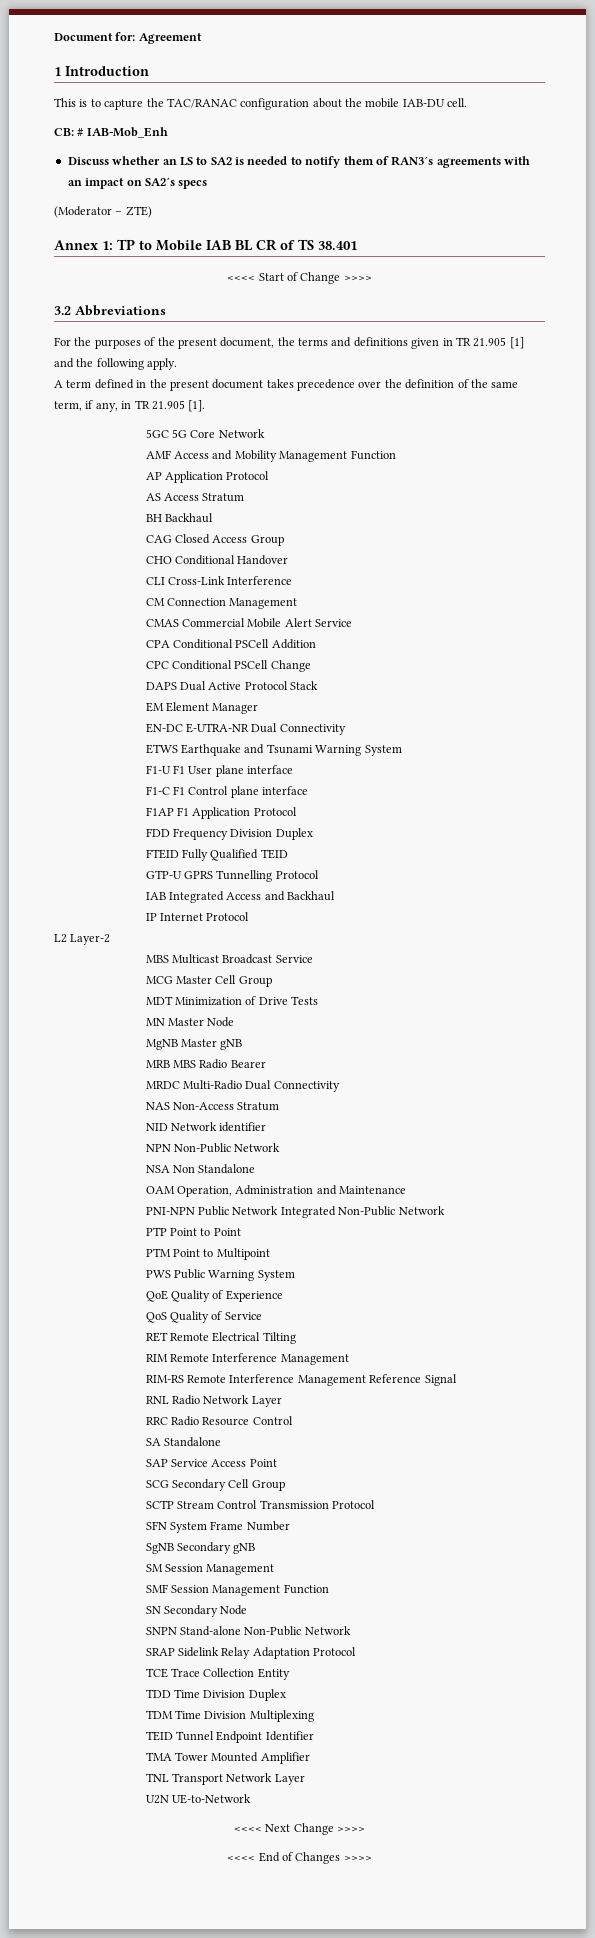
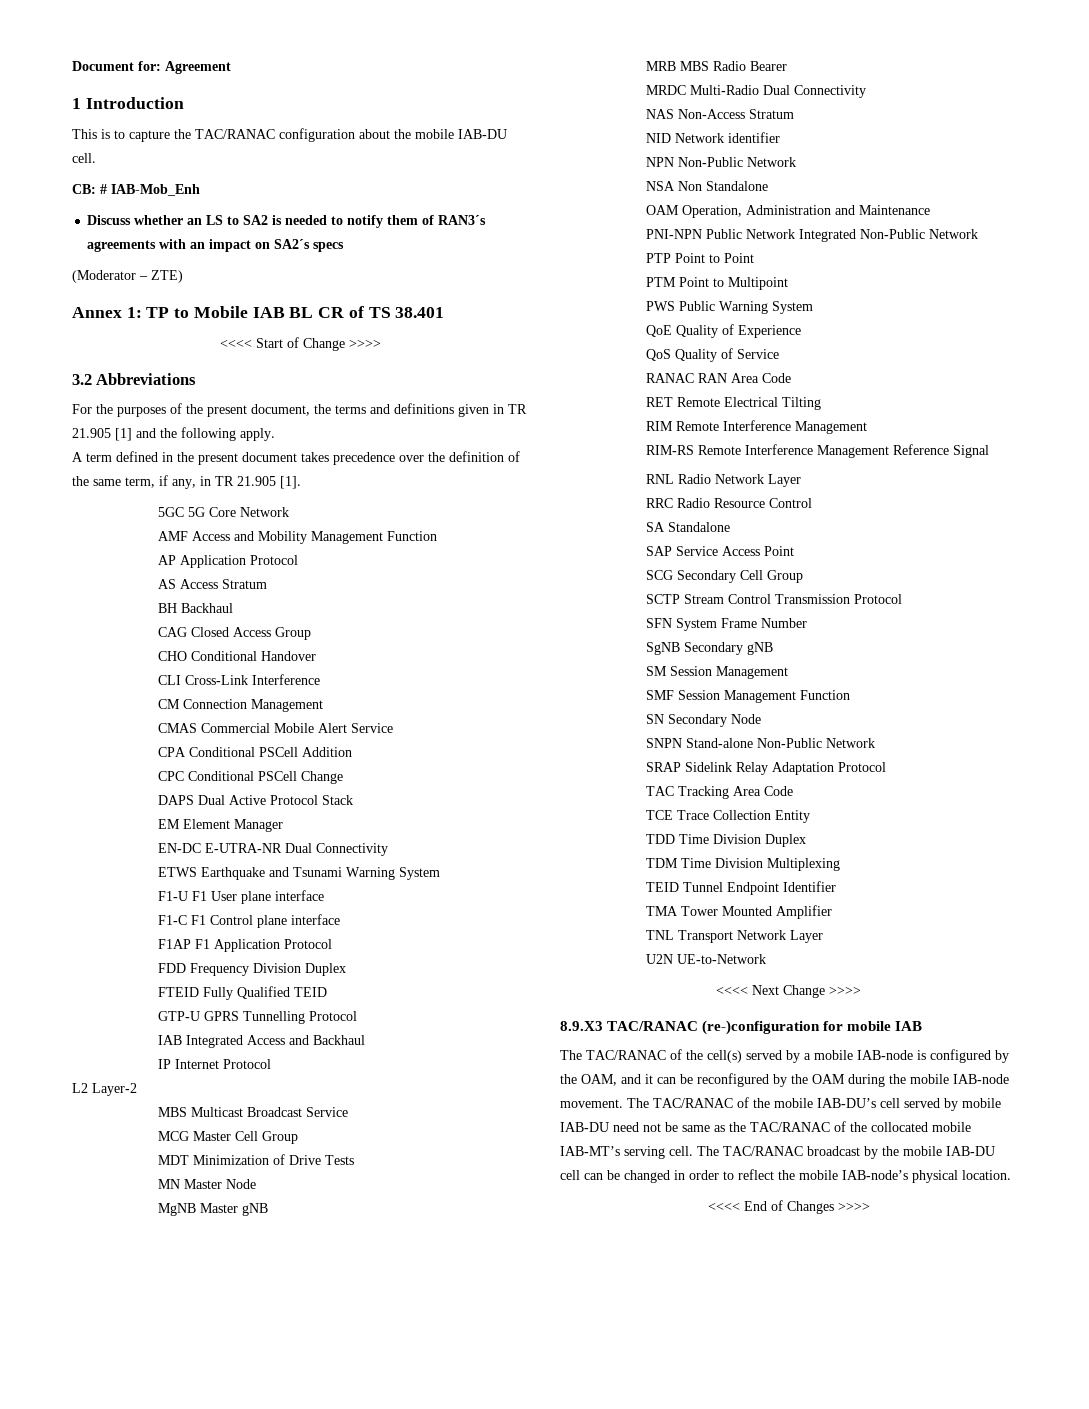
+ RANAC RAN Area Code
+ TAC Tracking Area Code
+ 8.9.X3 TAC/RANAC (re-)configuration for mobile IAB
+ The TAC/RANAC of the cell(s) served by a mobile IAB-node is configured by the OAM, and it can be reconfigured by the OAM during the mobile IAB-node movement. The TAC/RANAC of the mobile IAB-DU’s cell served by mobile IAB-DU need not be same as the TAC/RANAC of the collocated mobile IAB-MT’s serving cell. The TAC/RANAC broadcast by the mobile IAB-DU cell can be changed in order to reflect the mobile IAB-node’s physical location.

